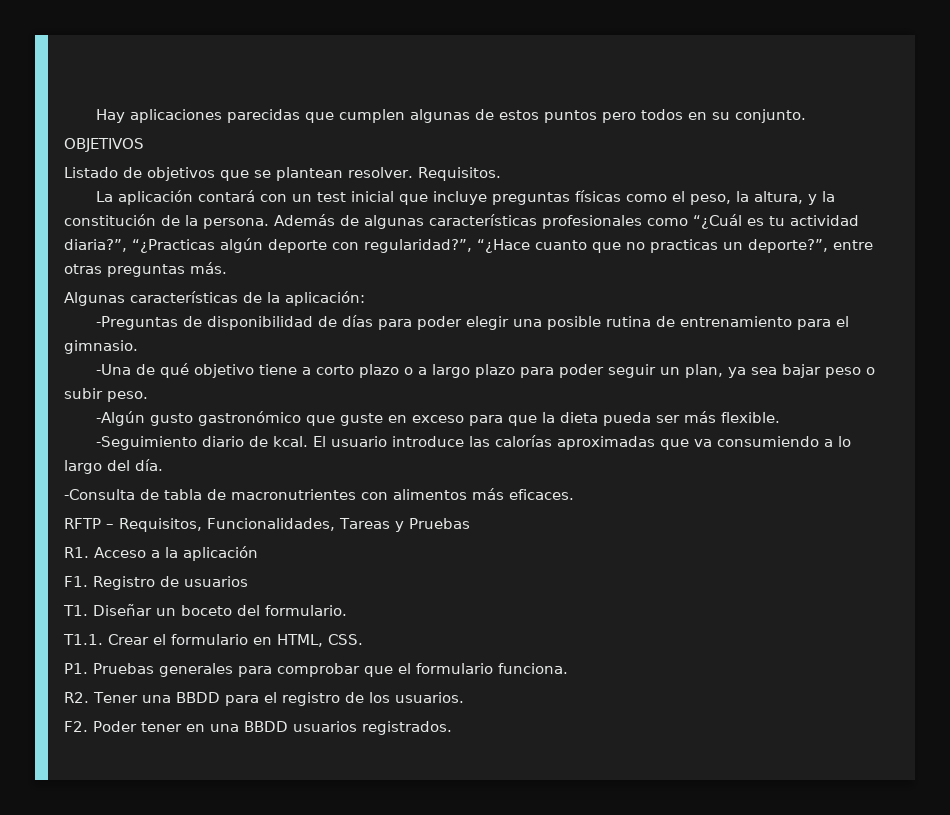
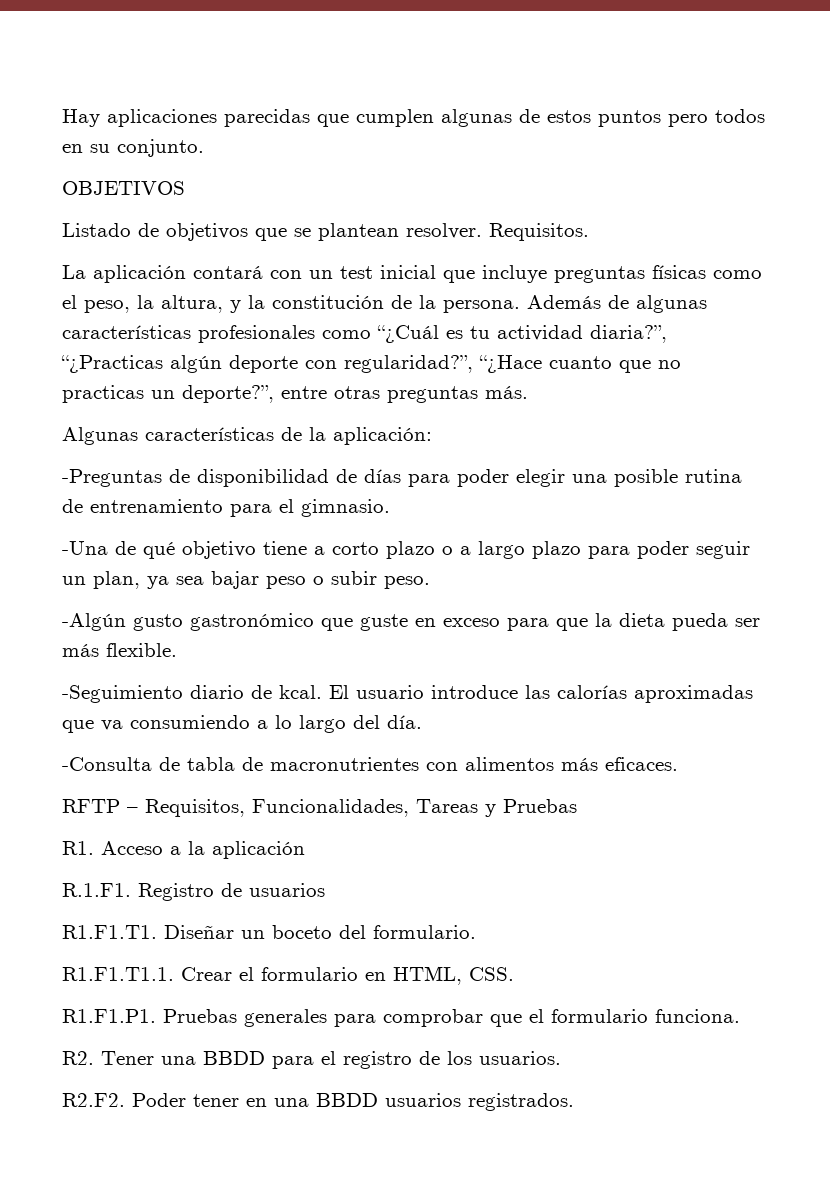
- F1. Registro de usuarios
+ R.1.F1. Registro de usuarios
- T1. Diseñar un boceto del formulario.
+ R1.F1.T1. Diseñar un boceto del formulario.
- T1.1. Crear el formulario en HTML, CSS.
+ R1.F1.T1.1. Crear el formulario en HTML, CSS.
- P1. Pruebas generales para comprobar que el formulario funciona.
+ R1.F1.P1. Pruebas generales para comprobar que el formulario funciona.
- F2. Poder tener en una BBDD usuarios registrados.
+ R2.F2. Poder tener en una BBDD usuarios registrados.

